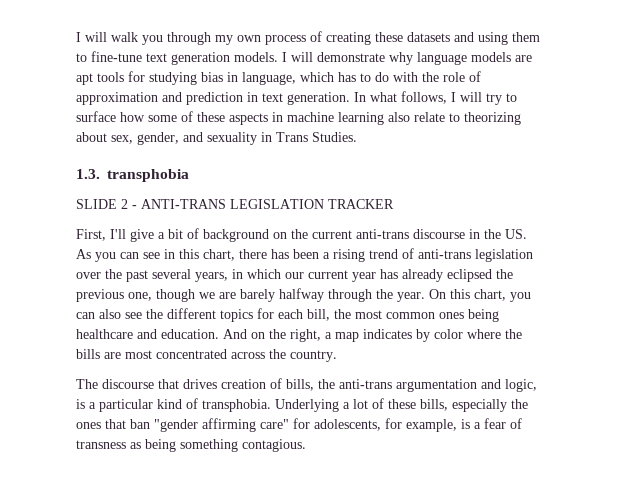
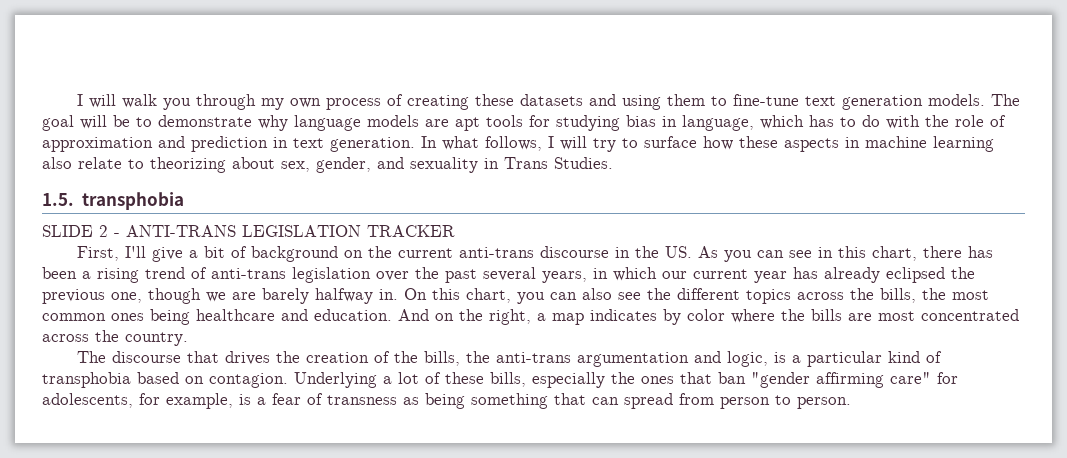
- I will demonstrate why language models are apt tools for studying bias in language, which has to do with the role of approximation and prediction in text generation.
+ The goal will be to demonstrate why language models are apt tools for studying bias in language, which has to do with the role of approximation and prediction in text generation.
- In what follows, I will try to surface how some of these aspects in machine learning also relate to theorizing about sex, gender, and sexuality in Trans Studies.
+ In what follows, I will try to surface how these aspects in machine learning also relate to theorizing about sex, gender, and sexuality in Trans Studies.
- 1.3. transphobia
+ 1.5. transphobia
- First, I'll give a bit of background on the current anti-trans discourse in the US. As you can see in this chart, there has been a rising trend of anti-trans legislation over the past several years, in which our current year has already eclipsed the previous one, though we are barely halfway through the year.
+ First, I'll give a bit of background on the current anti-trans discourse in the US. As you can see in this chart, there has been a rising trend of anti-trans legislation over the past several years, in which our current year has already eclipsed the previous one, though we are barely halfway in.
- On this chart, you can also see the different topics for each bill, the most common ones being healthcare and education.
+ On this chart, you can also see the different topics across the bills, the most common ones being healthcare and education.
- The discourse that drives creation of bills, the anti-trans argumentation and logic, is a particular kind of transphobia.
+ The discourse that drives the creation of the bills, the anti-trans argumentation and logic, is a particular kind of transphobia based on contagion.
- Underlying a lot of these bills, especially the ones that ban "gender affirming care" for adolescents, for example, is a fear of transness as being something contagious.
+ Underlying a lot of these bills, especially the ones that ban "gender affirming care" for adolescents, for example, is a fear of transness as being something that can spread from person to person.

